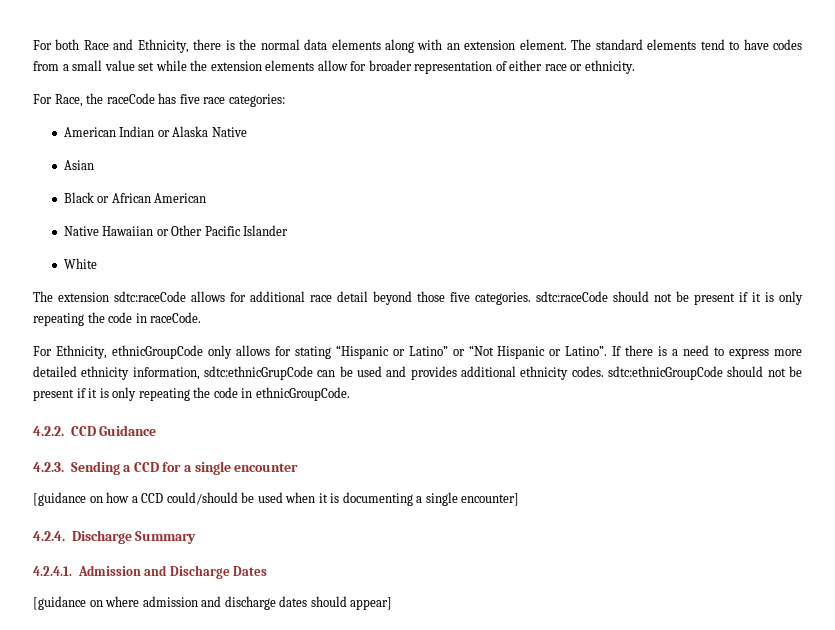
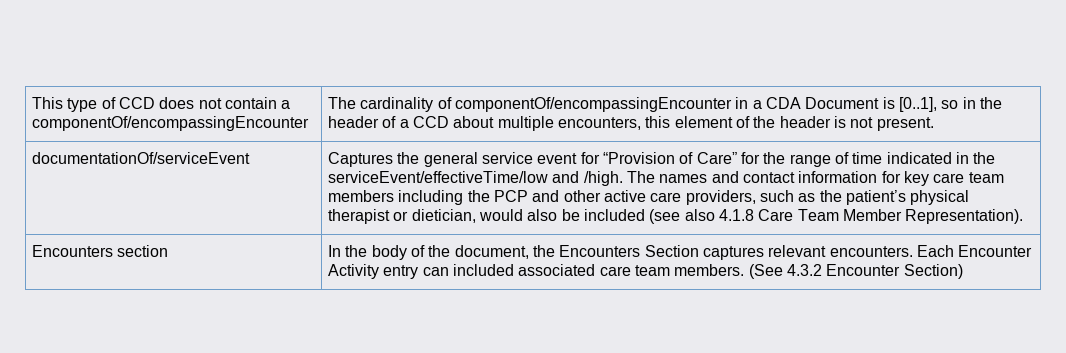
- For both Race and Ethnicity, there is the normal data elements along with an extension element. The standard elements tend to have codes from a small value set while the extension elements allow for broader representation of either race or ethnicity.
- For Race, the raceCode has five race categories:
- American Indian or Alaska Native
- Asian
- Black or African American
- Native Hawaiian or Other Pacific Islander
- White
- The extension sdtc:raceCode allows for additional race detail beyond those five categories. sdtc:raceCode should not be present if it is only repeating the code in raceCode.
- For Ethnicity, ethnicGroupCode only allows for stating “Hispanic or Latino” or “Not Hispanic or Latino”. If there is a need to express more detailed ethnicity information, sdtc:ethnicGrupCode can be used and provides additional ethnicity codes. sdtc:ethnicGroupCode should not be present if it is only repeating the code in ethnicGroupCode.
- 4.2.2. CCD Guidance
- 4.2.3. Sending a CCD for a single encounter
- [guidance on how a CCD could/should be used when it is documenting a single encounter]
- 4.2.4. Discharge Summary
- 4.2.4.1. Admission and Discharge Dates
- [guidance on where admission and discharge dates should appear]
+ This type of CCD does not contain a componentOf/encompassingEncounter | The cardinality of componentOf/encompassingEncounter in a CDA Document is [0..1], so in the header of a CCD about multiple encounters, this element of the header is not present.
+ documentationOf/serviceEvent | Captures the general service event for “Provision of Care” for the range of time indicated in the serviceEvent/effectiveTime/low and /high. The names and contact information for key care team members including the PCP and other active care providers, such as the patient’s physical therapist or dietician, would also be included (see also 4.1.8 Care Team Member Representation).
+ Encounters section | In the body of the document, the Encounters Section captures relevant encounters. Each Encounter Activity entry can included associated care team members. (See 4.3.2 Encounter Section)

